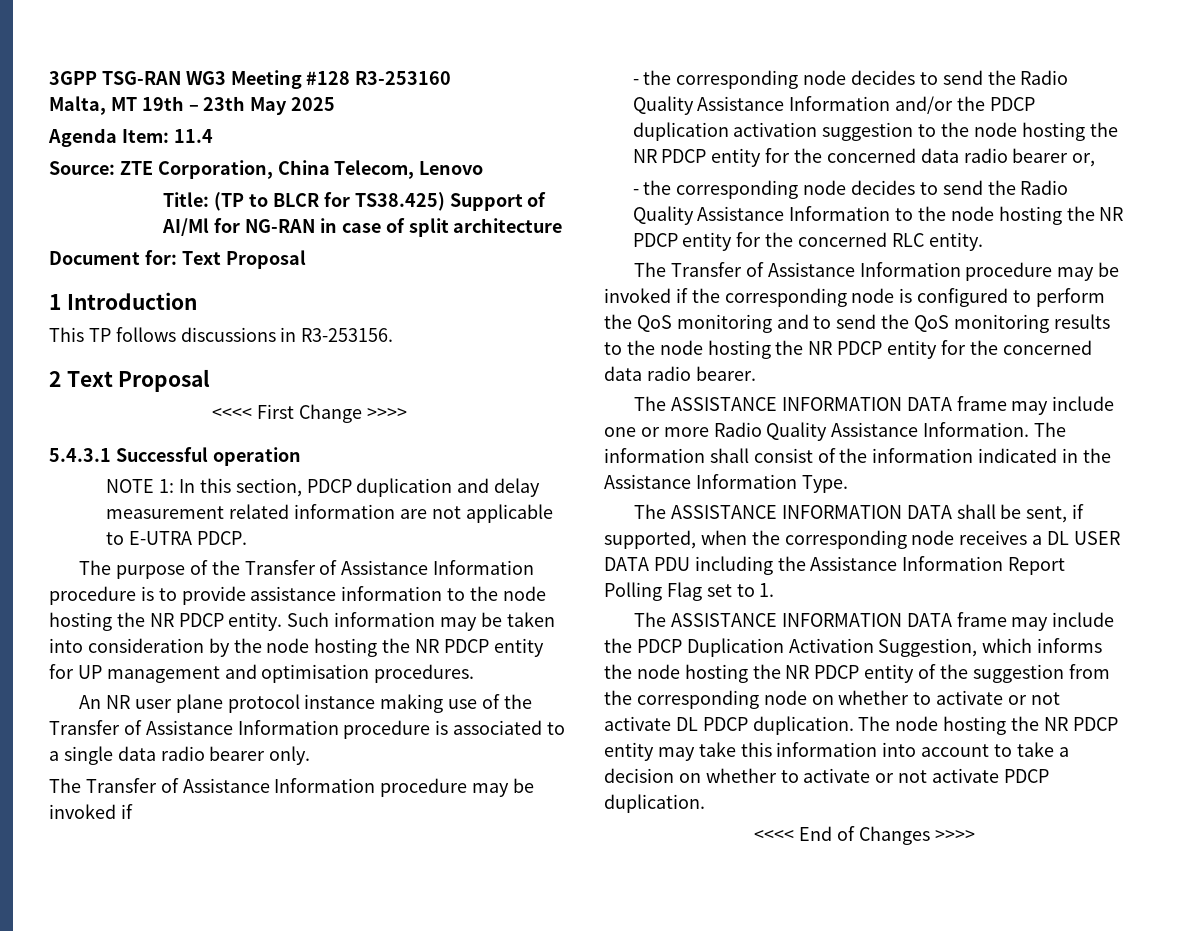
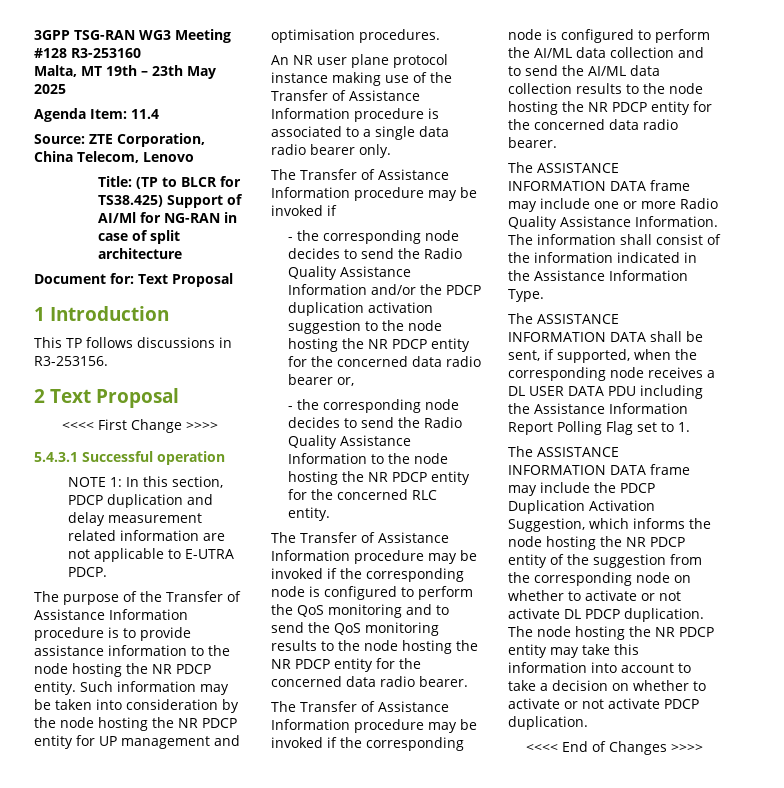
+ The Transfer of Assistance Information procedure may be invoked if the corresponding node is configured to perform the AI/ML data collection and to send the AI/ML data collection results to the node hosting the NR PDCP entity for the concerned data radio bearer.

